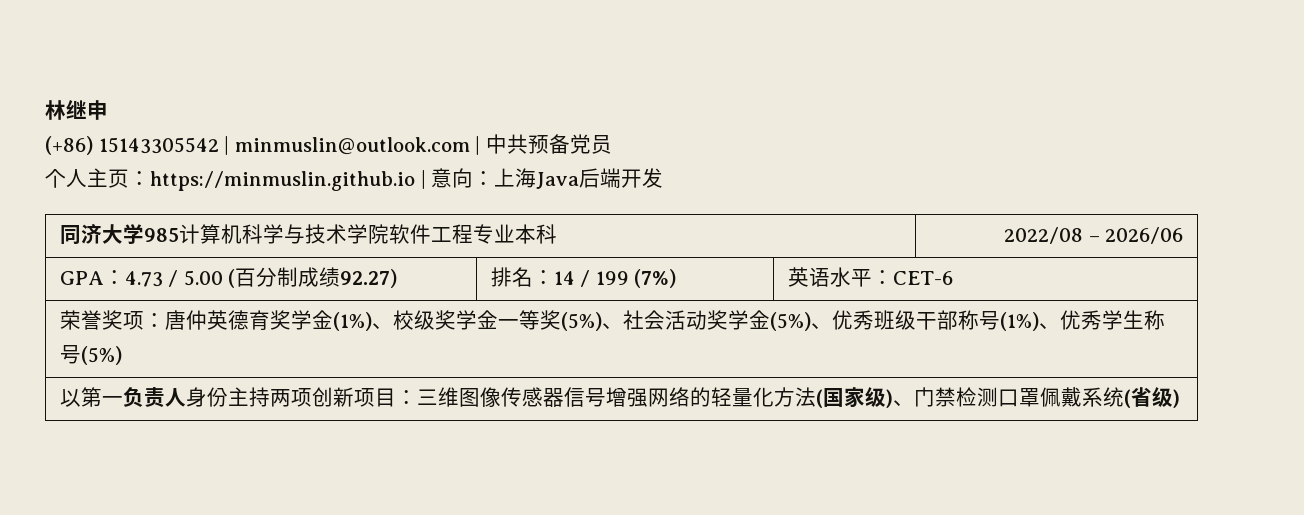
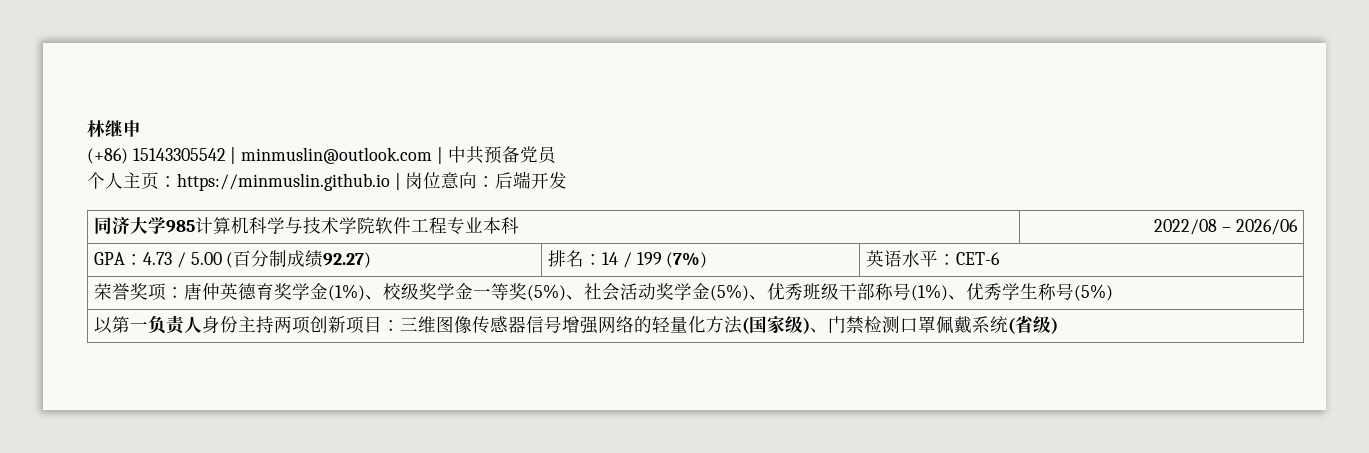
- 个人主页：https://minmuslin.github.io | 意向：上海Java后端开发
+ 个人主页：https://minmuslin.github.io | 岗位意向：后端开发

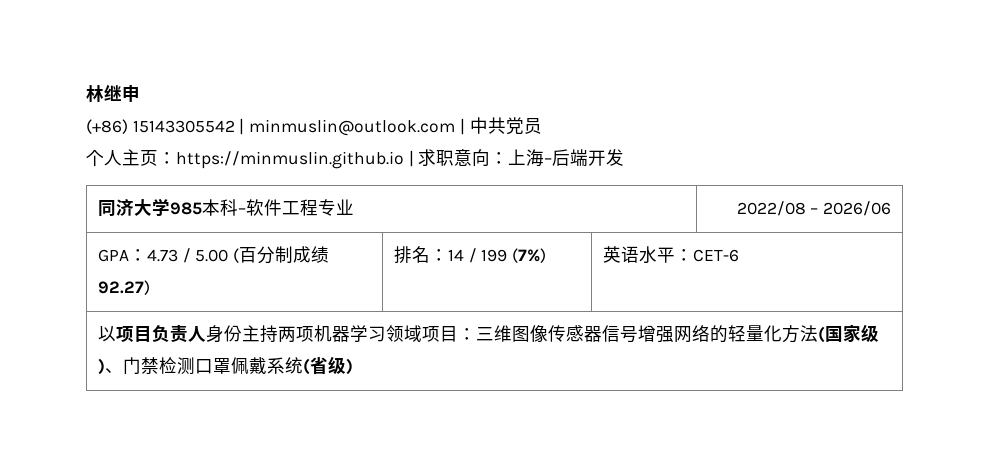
- (+86) 15143305542 | minmuslin@outlook.com | 中共预备党员
+ (+86) 15143305542 | minmuslin@outlook.com | 中共党员
- 个人主页：https://minmuslin.github.io | 岗位意向：后端开发
+ 个人主页：https://minmuslin.github.io | 求职意向：上海–后端开发
- 同济大学985计算机科学与技术学院软件工程专业本科 | 2022/08 – 2026/06
+ 同济大学985本科–软件工程专业 | 2022/08 – 2026/06
- 荣誉奖项：唐仲英德育奖学金(1%)、校级奖学金一等奖(5%)、社会活动奖学金(5%)、优秀班级干部称号(1%)、优秀学生称号(5%)
- 以第一负责人身份主持两项创新项目：三维图像传感器信号增强网络的轻量化方法(国家级)、门禁检测口罩佩戴系统(省级)
+ 以项目负责人身份主持两项机器学习领域项目：三维图像传感器信号增强网络的轻量化方法(国家级)、门禁检测口罩佩戴系统(省级)

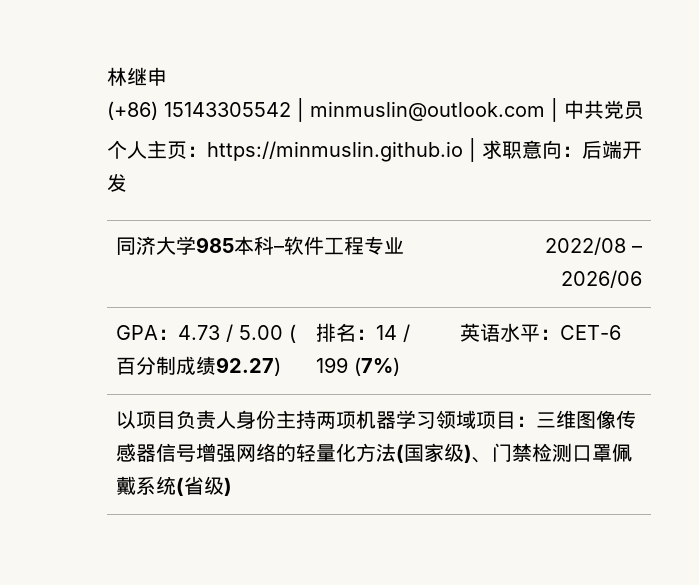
- 个人主页：https://minmuslin.github.io | 求职意向：上海–后端开发
+ 个人主页：https://minmuslin.github.io | 求职意向：后端开发

